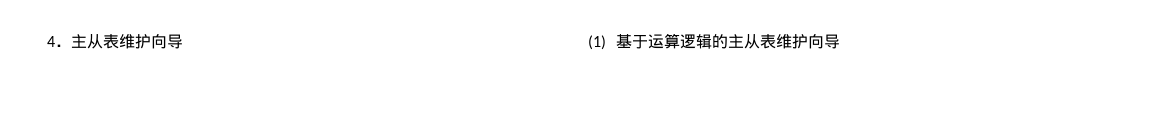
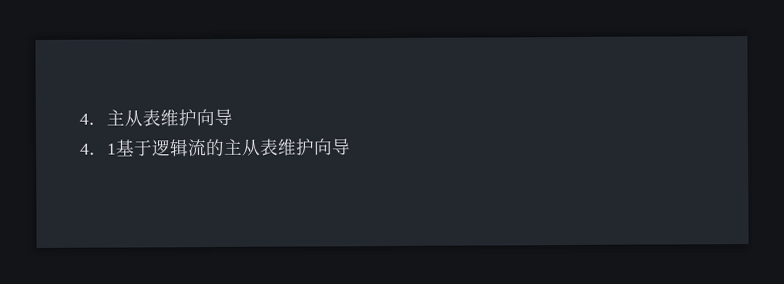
- (1)基于运算逻辑的主从表维护向导
+ 4．1基于逻辑流的主从表维护向导

